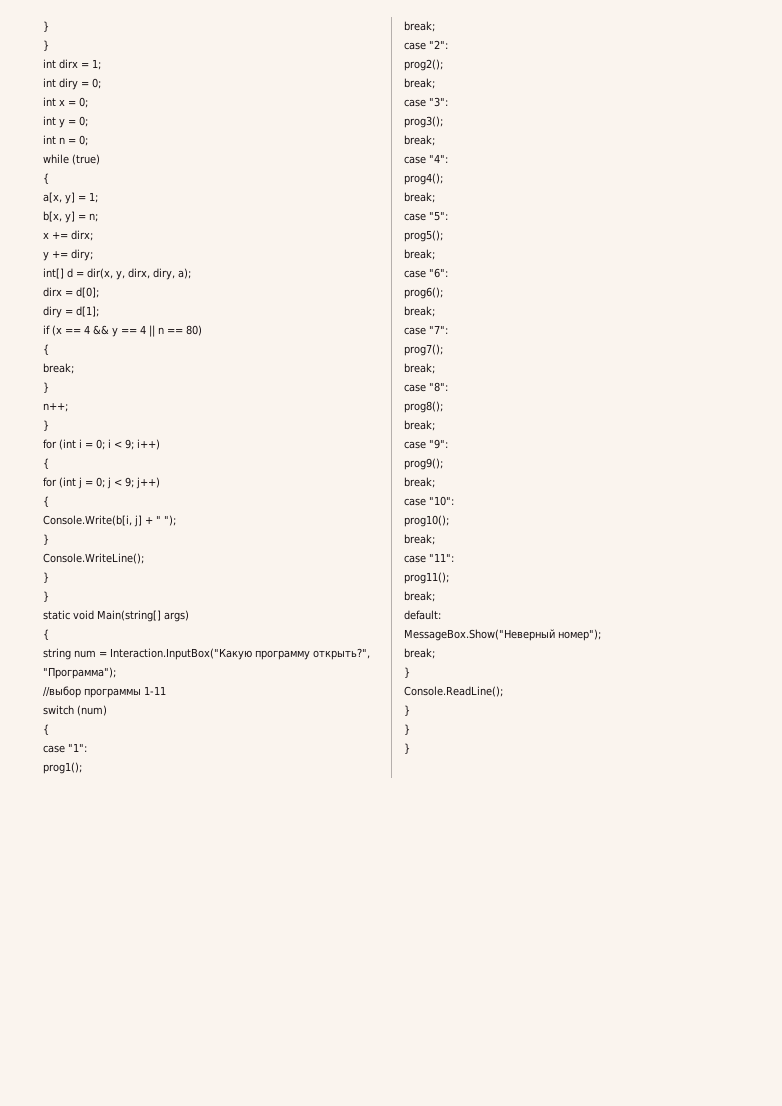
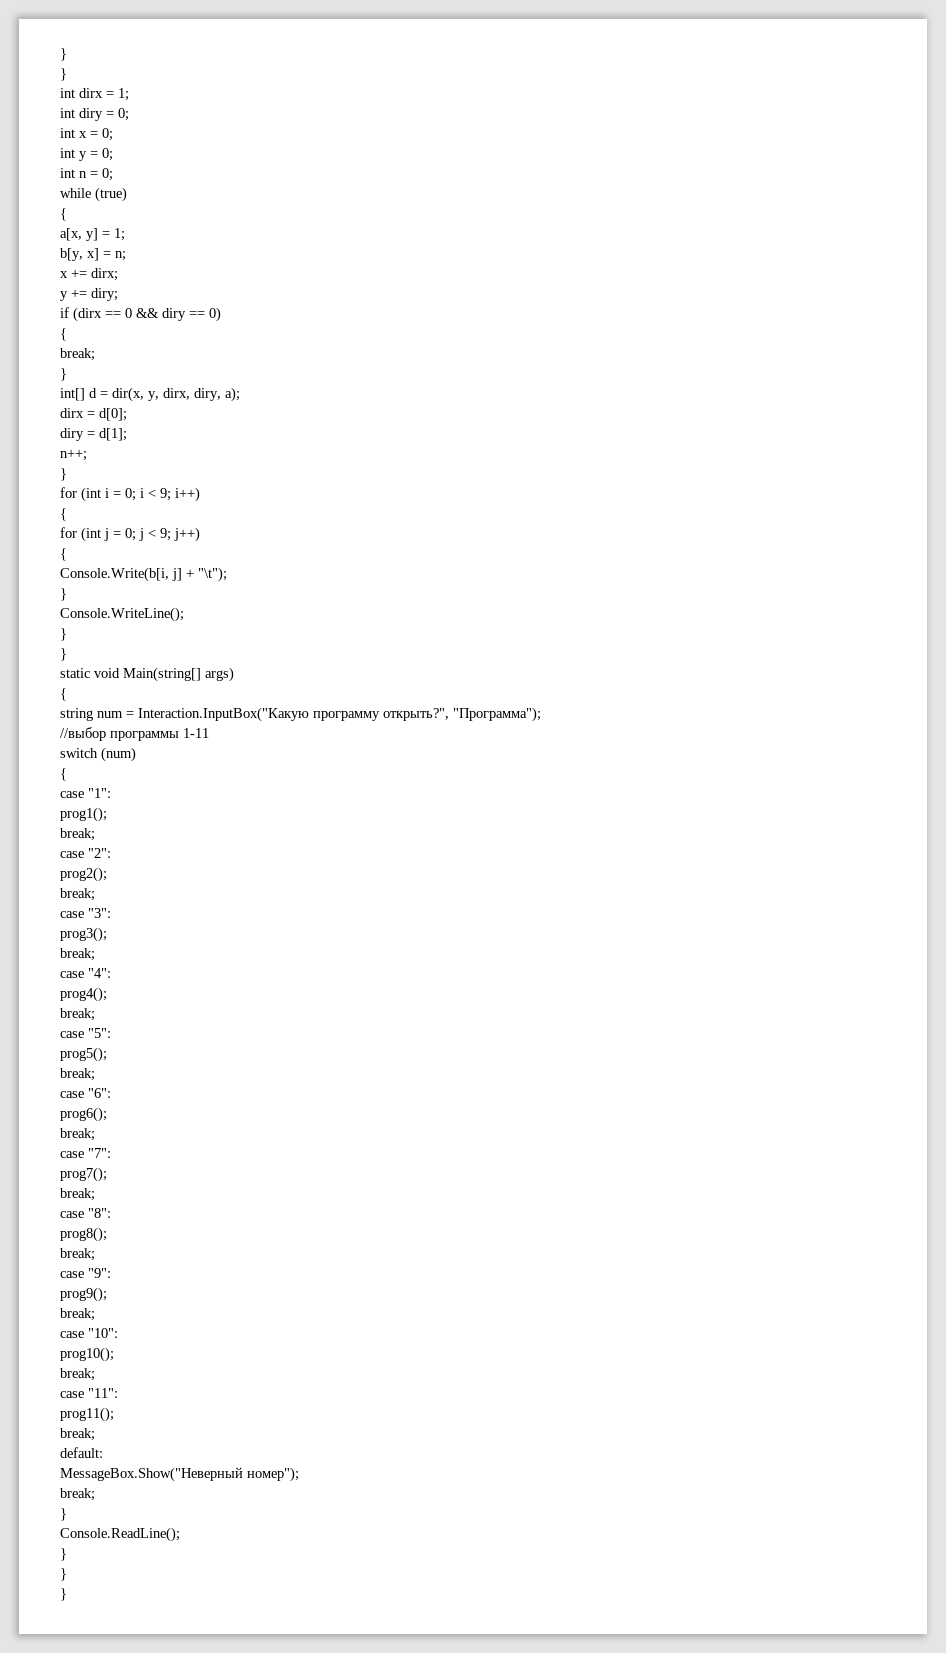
- b[x, y] = n;
+ b[y, x] = n;
+ if (dirx == 0 && diry == 0)
+ {
+ break;
+ }
- if (x == 4 && y == 4 || n == 80)
- {
- break;
- }
- Console.Write(b[i, j] + " ");
+ Console.Write(b[i, j] + "\t");

